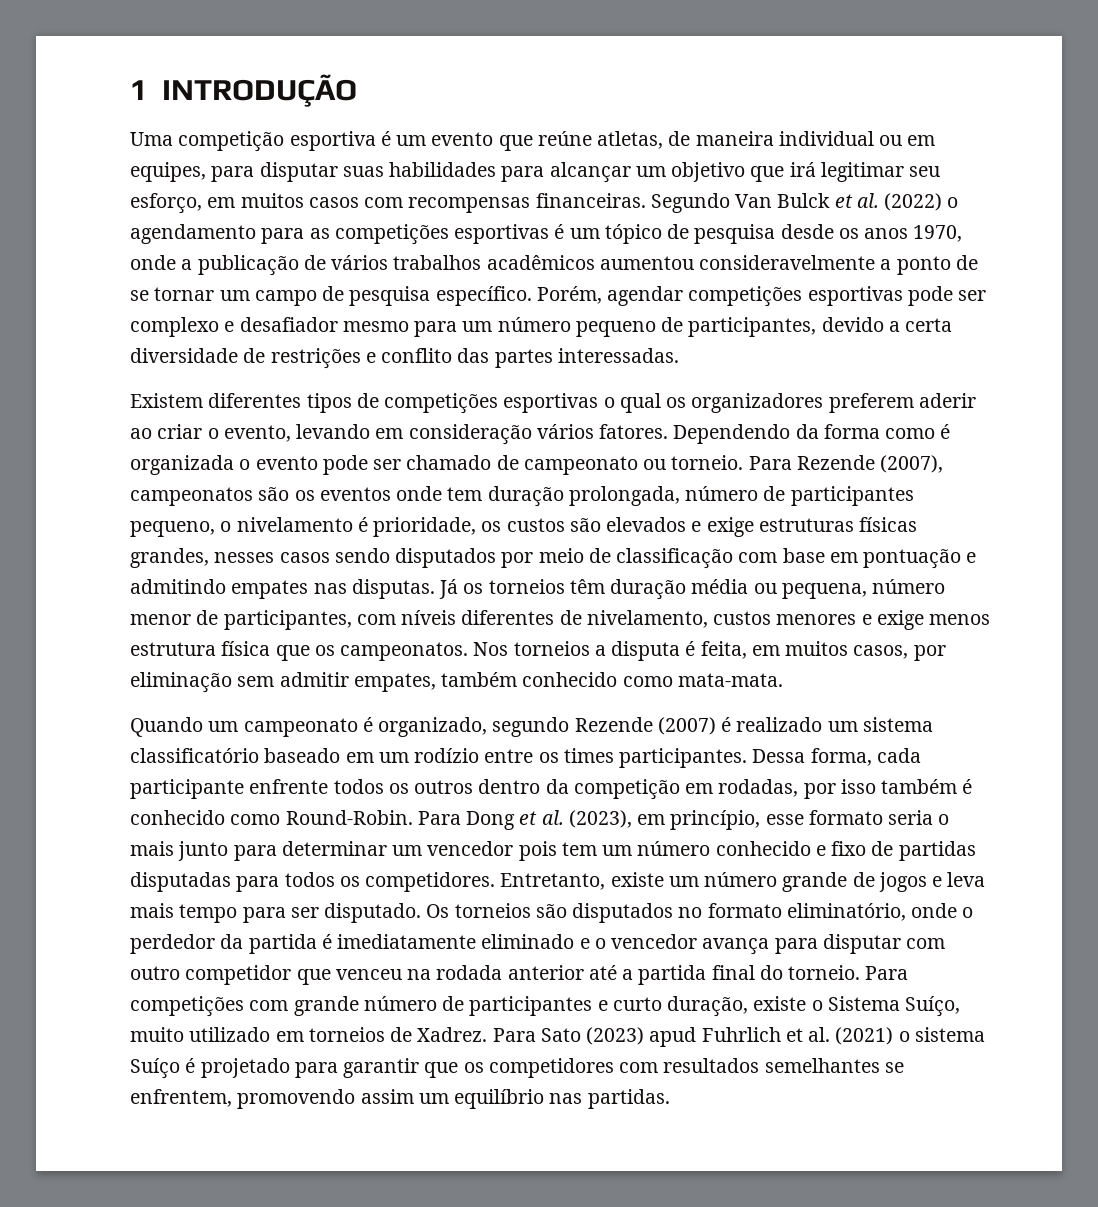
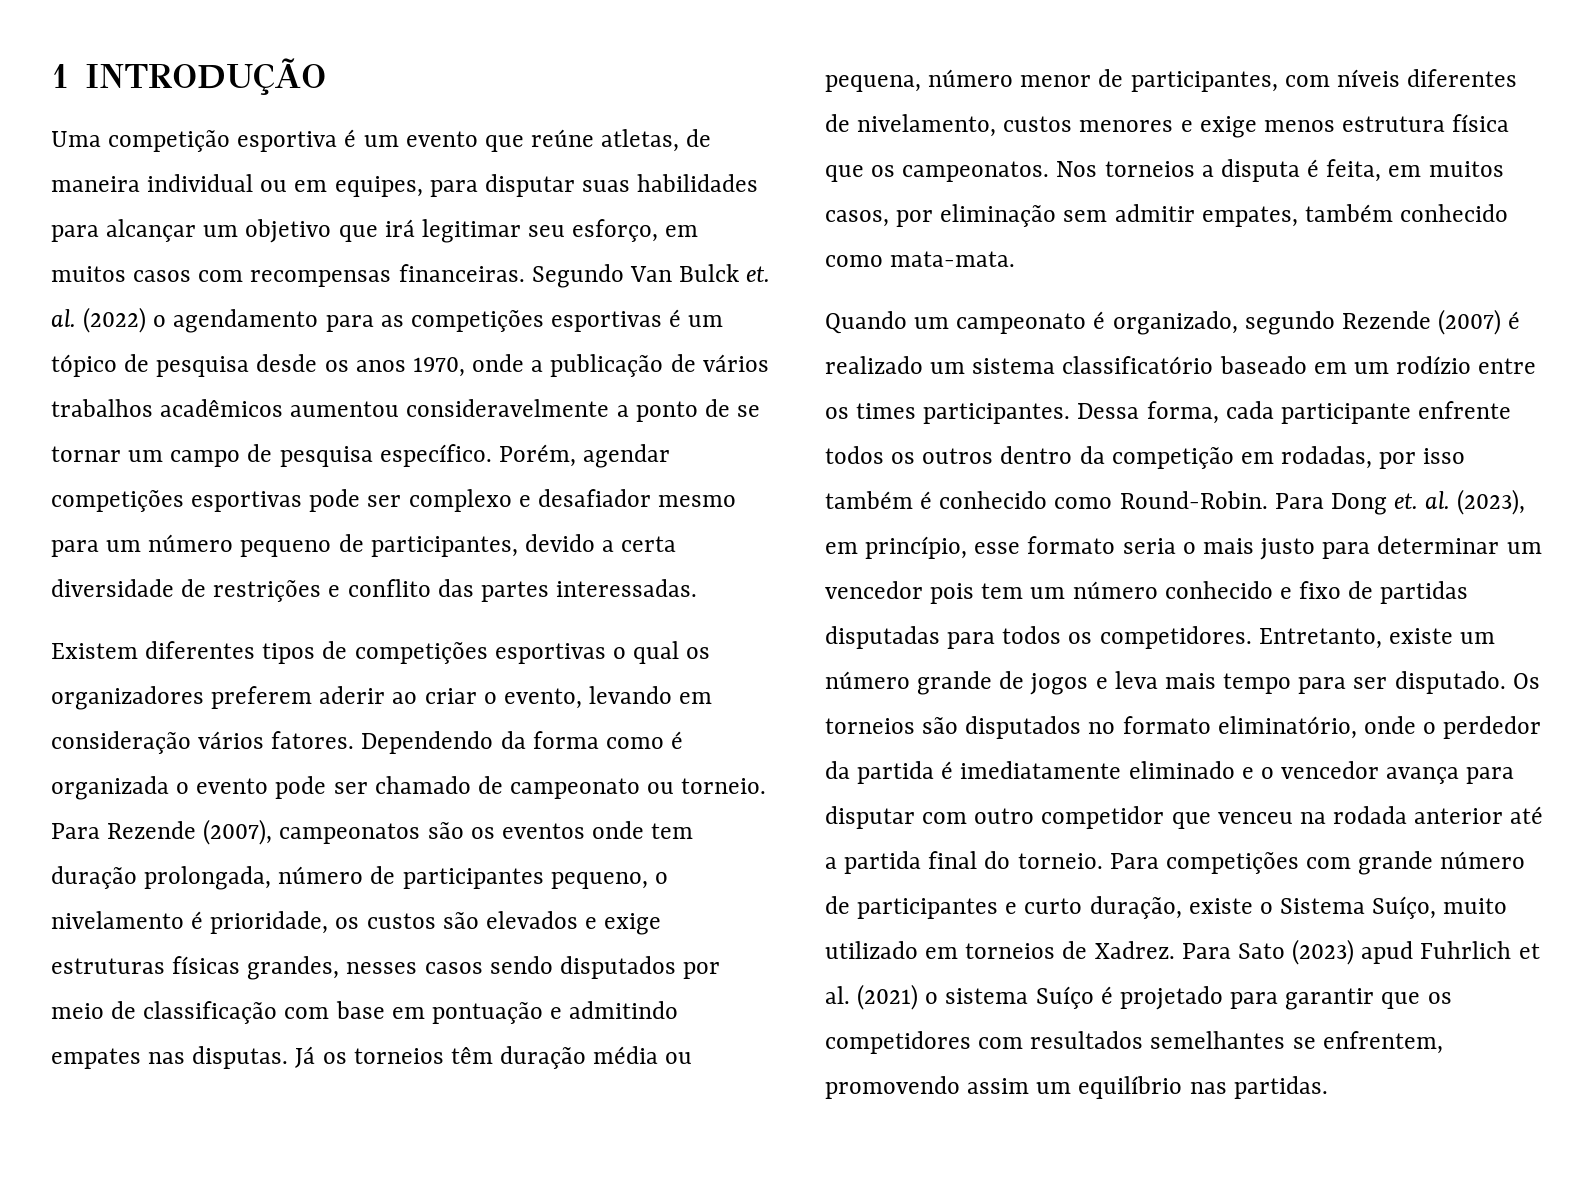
- Segundo Van Bulck et al. (2022) o agendamento para as competições esportivas é um tópico de pesquisa desde os anos 1970, onde a publicação de vários trabalhos acadêmicos aumentou consideravelmente a ponto de se tornar um campo de pesquisa específico.
+ Segundo Van Bulck et. al. (2022) o agendamento para as competições esportivas é um tópico de pesquisa desde os anos 1970, onde a publicação de vários trabalhos acadêmicos aumentou consideravelmente a ponto de se tornar um campo de pesquisa específico.
- Para Dong et al. (2023), em princípio, esse formato seria o mais junto para determinar um vencedor pois tem um número conhecido e fixo de partidas disputadas para todos os competidores.
+ Para Dong et. al. (2023), em princípio, esse formato seria o mais justo para determinar um vencedor pois tem um número conhecido e fixo de partidas disputadas para todos os competidores.

